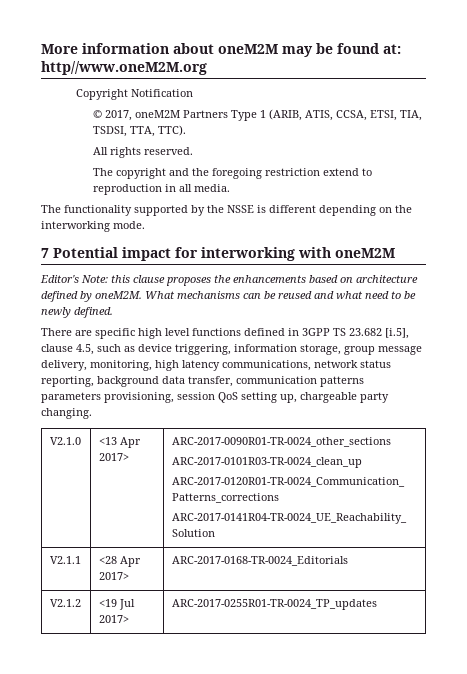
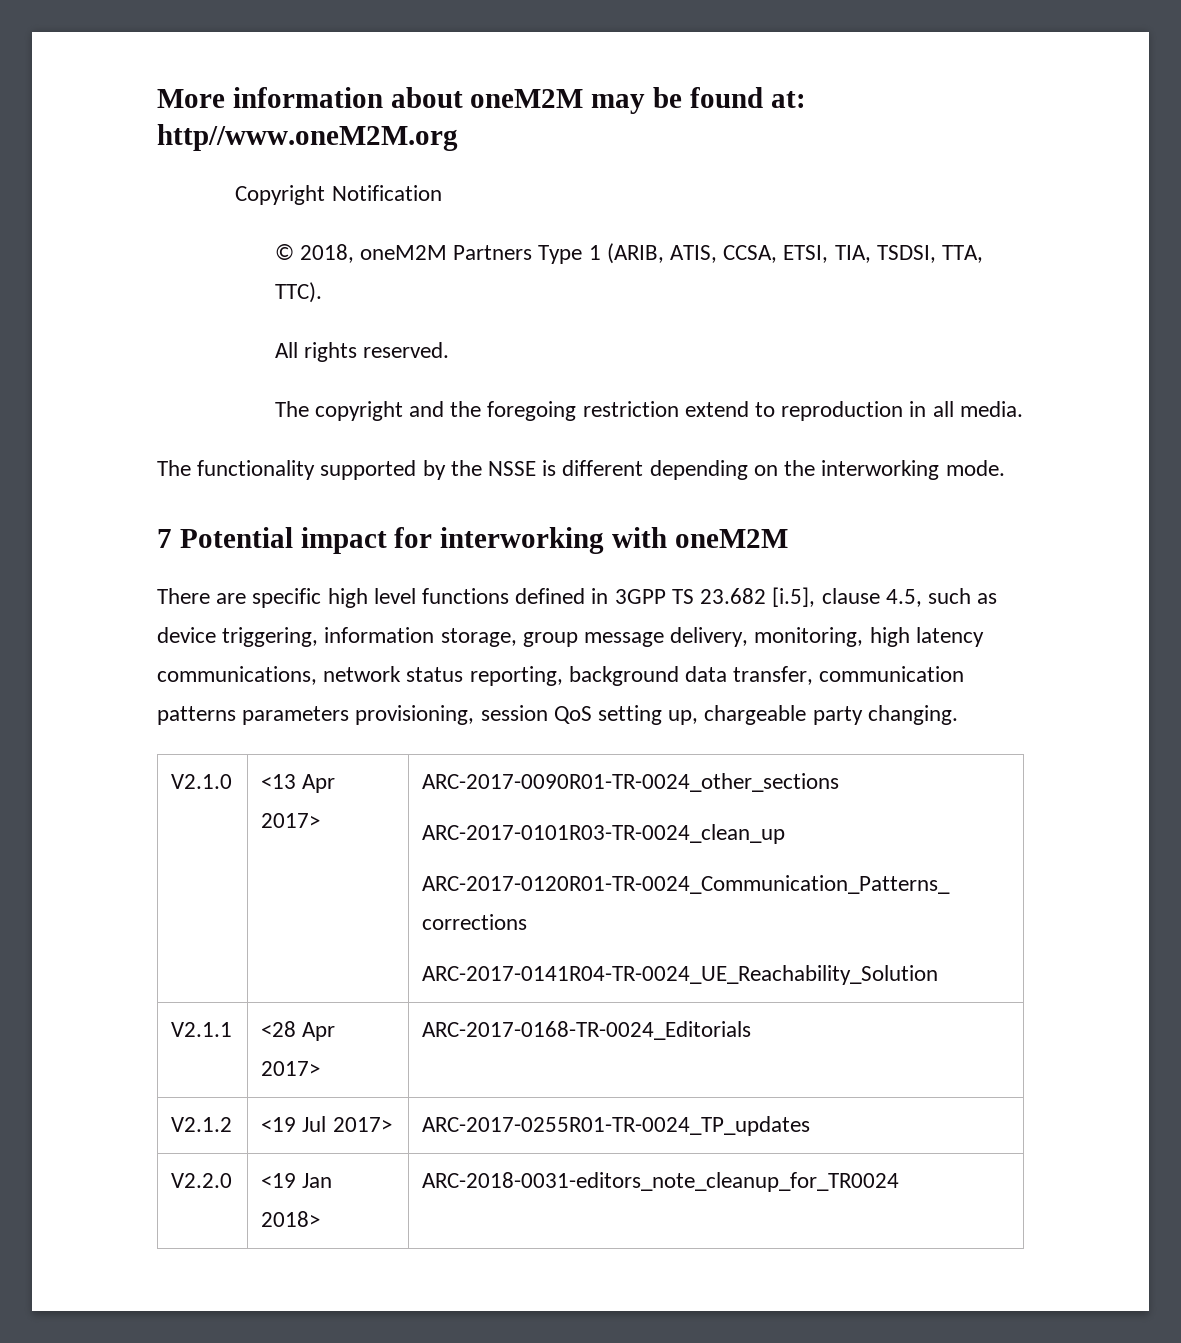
- © 2017, oneM2M Partners Type 1 (ARIB, ATIS, CCSA, ETSI, TIA, TSDSI, TTA, TTC).
+ © 2018, oneM2M Partners Type 1 (ARIB, ATIS, CCSA, ETSI, TIA, TSDSI, TTA, TTC).
- Editor's Note: this clause proposes the enhancements based on architecture defined by oneM2M. What mechanisms can be reused and what need to be newly defined.
+ V2.2.0 | <19 Jan 2018> | ARC-2018-0031-editors_note_cleanup_for_TR0024

